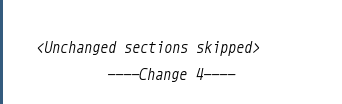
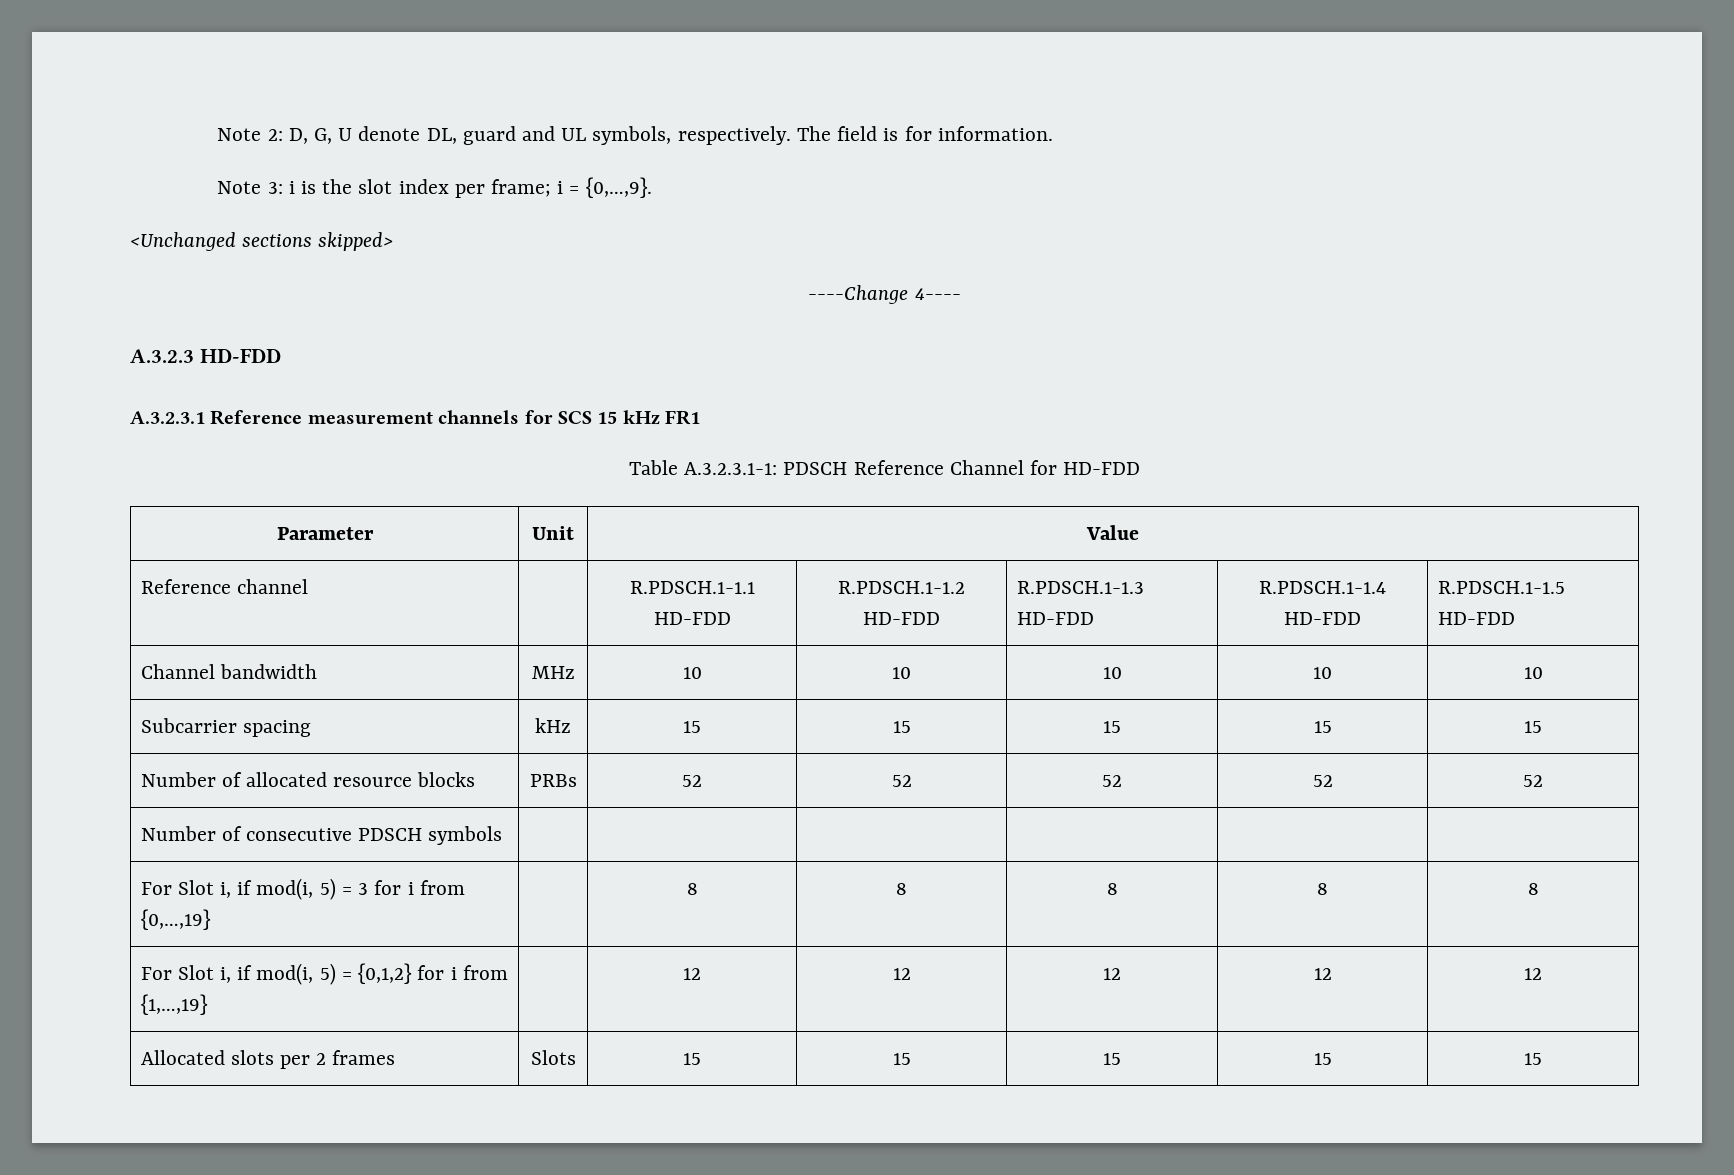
+ Note 2: D, G, U denote DL, guard and UL symbols, respectively. The field is for information.
+ Note 3: i is the slot index per frame; i = {0,…,9}.
+ A.3.2.3 HD-FDD
+ A.3.2.3.1 Reference measurement channels for SCS 15 kHz FR1
+ Table A.3.2.3.1-1: PDSCH Reference Channel for HD-FDD
+ Parameter | Unit | Value
+ Reference channel | | R.PDSCH.1-1.1 HD-FDD | R.PDSCH.1-1.2 HD-FDD | R.PDSCH.1-1.3 HD-FDD | R.PDSCH.1-1.4 HD-FDD | R.PDSCH.1-1.5 HD-FDD
+ Channel bandwidth | MHz | 10 | 10 | 10 | 10 | 10
+ Subcarrier spacing | kHz | 15 | 15 | 15 | 15 | 15
+ Number of allocated resource blocks | PRBs | 52 | 52 | 52 | 52 | 52
+ Number of consecutive PDSCH symbols | | | | | |
+ For Slot i, if mod(i, 5) = 3 for i from {0,…,19} | | 8 | 8 | 8 | 8 | 8
+ For Slot i, if mod(i, 5) = {0,1,2} for i from {1,…,19} | | 12 | 12 | 12 | 12 | 12
+ Allocated slots per 2 frames | Slots | 15 | 15 | 15 | 15 | 15

